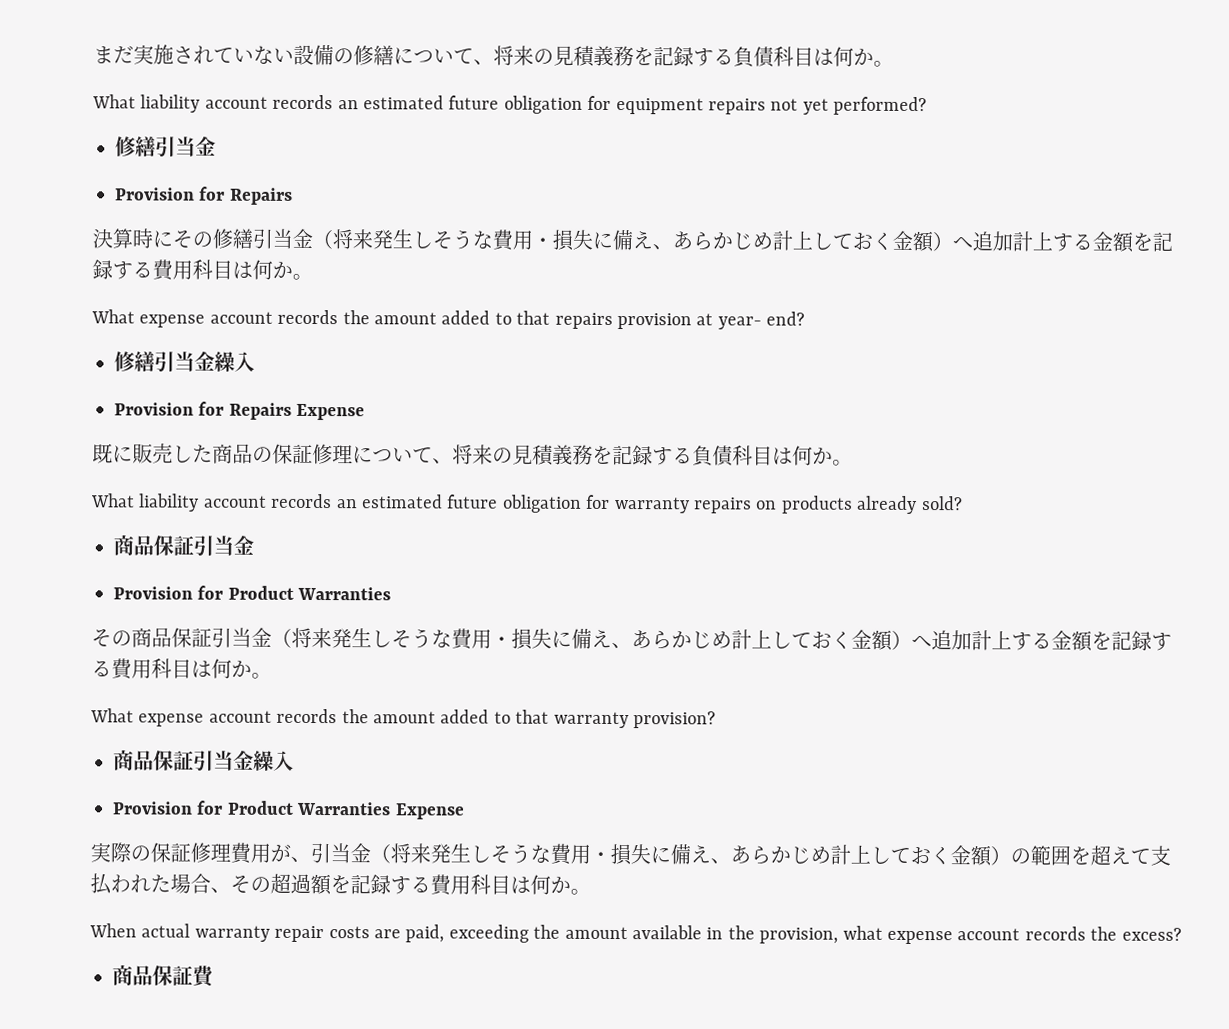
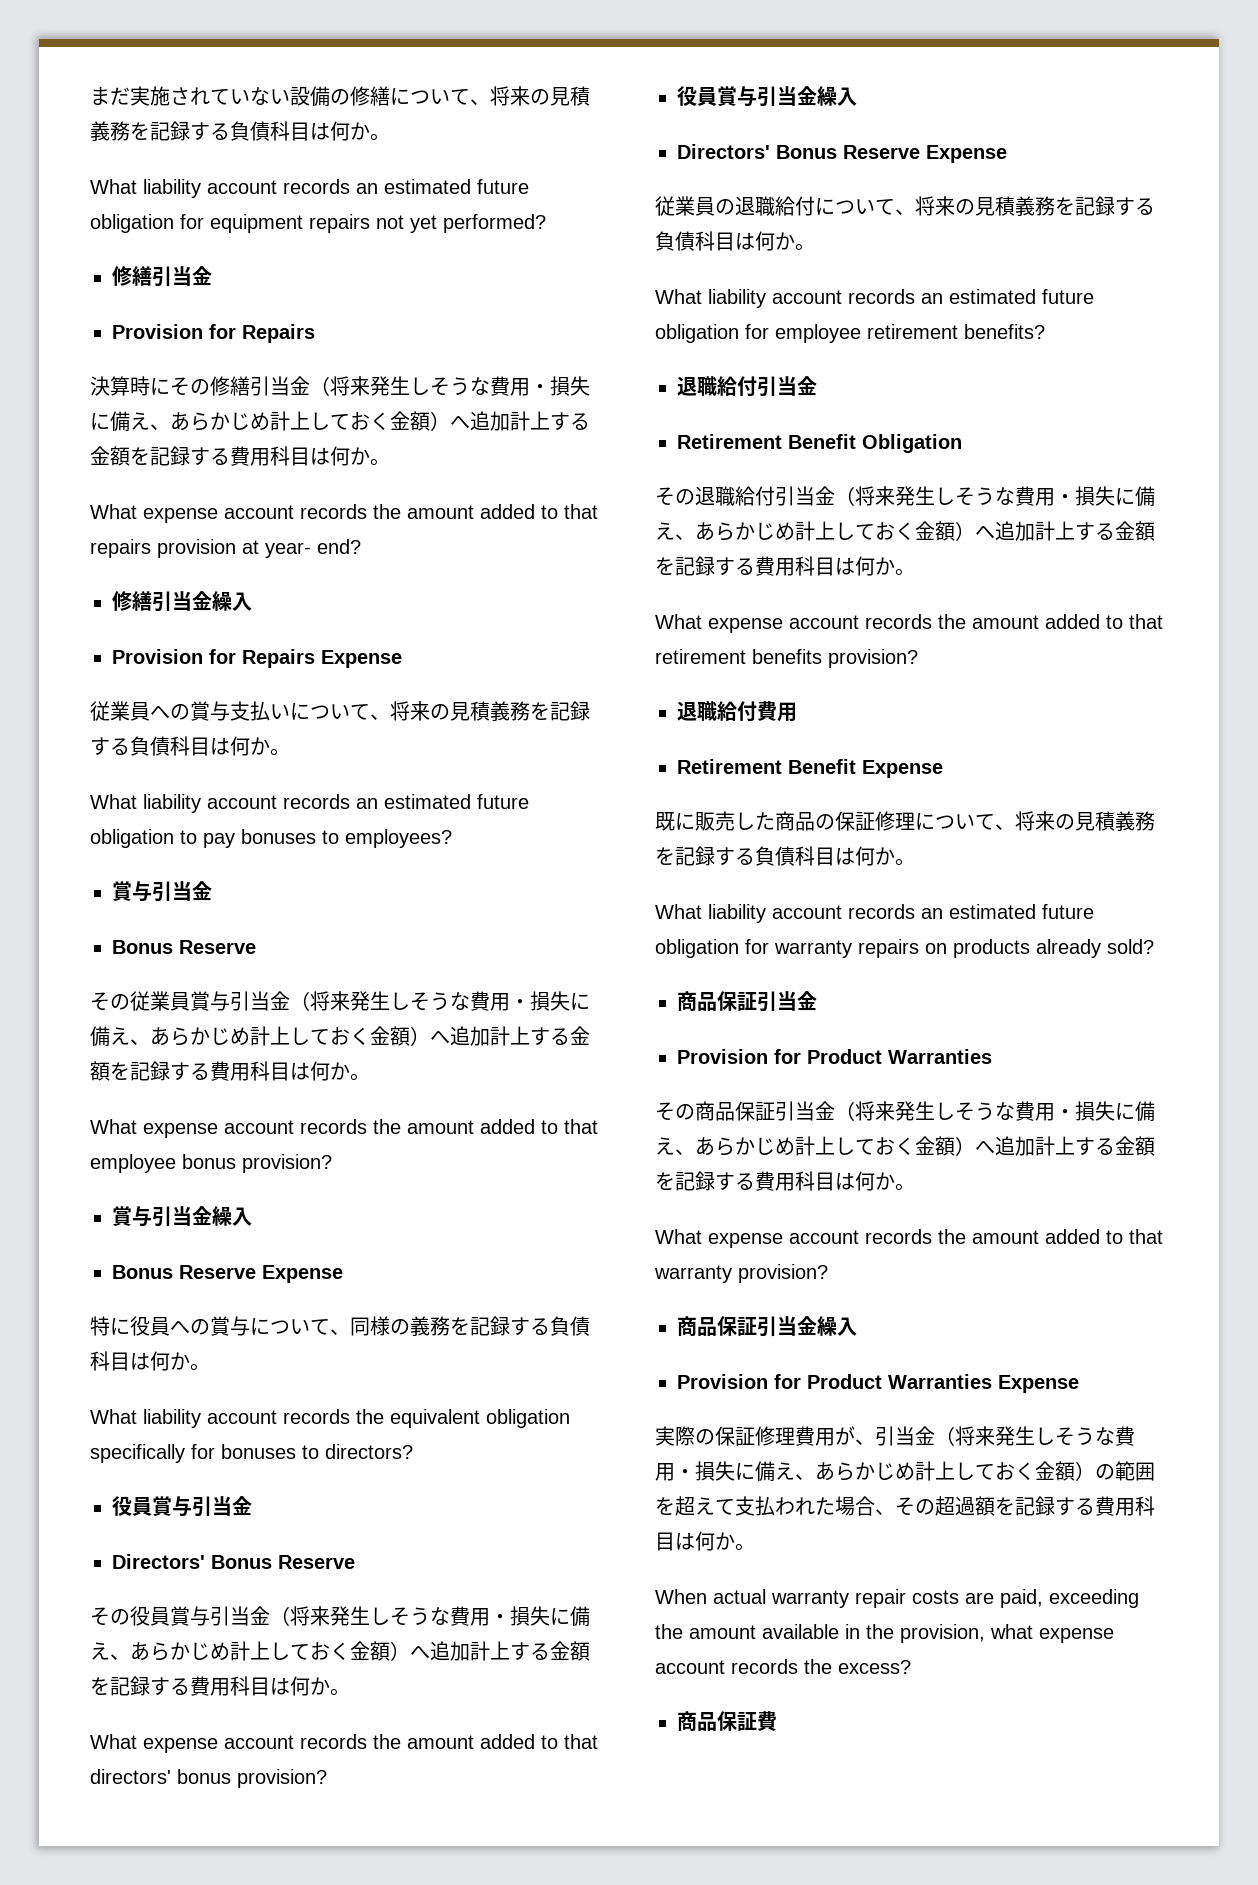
+ 従業員への賞与支払いについて、将来の見積義務を記録する負債科目は何か。
+ What liability account records an estimated future obligation to pay bonuses to employees?
+ 賞与引当金
+ Bonus Reserve
+ その従業員賞与引当金（将来発生しそうな費用・損失に備え、あらかじめ計上しておく金額）へ追加計上する金額を記録する費用科目は何か。
+ What expense account records the amount added to that employee bonus provision?
+ 賞与引当金繰入
+ Bonus Reserve Expense
+ 特に役員への賞与について、同様の義務を記録する負債科目は何か。
+ What liability account records the equivalent obligation specifically for bonuses to directors?
+ 役員賞与引当金
+ Directors' Bonus Reserve
+ その役員賞与引当金（将来発生しそうな費用・損失に備え、あらかじめ計上しておく金額）へ追加計上する金額を記録する費用科目は何か。
+ What expense account records the amount added to that directors' bonus provision?
+ 役員賞与引当金繰入
+ Directors' Bonus Reserve Expense
+ 従業員の退職給付について、将来の見積義務を記録する負債科目は何か。
+ What liability account records an estimated future obligation for employee retirement benefits?
+ 退職給付引当金
+ Retirement Benefit Obligation
+ その退職給付引当金（将来発生しそうな費用・損失に備え、あらかじめ計上しておく金額）へ追加計上する金額を記録する費用科目は何か。
+ What expense account records the amount added to that retirement benefits provision?
+ 退職給付費用
+ Retirement Benefit Expense

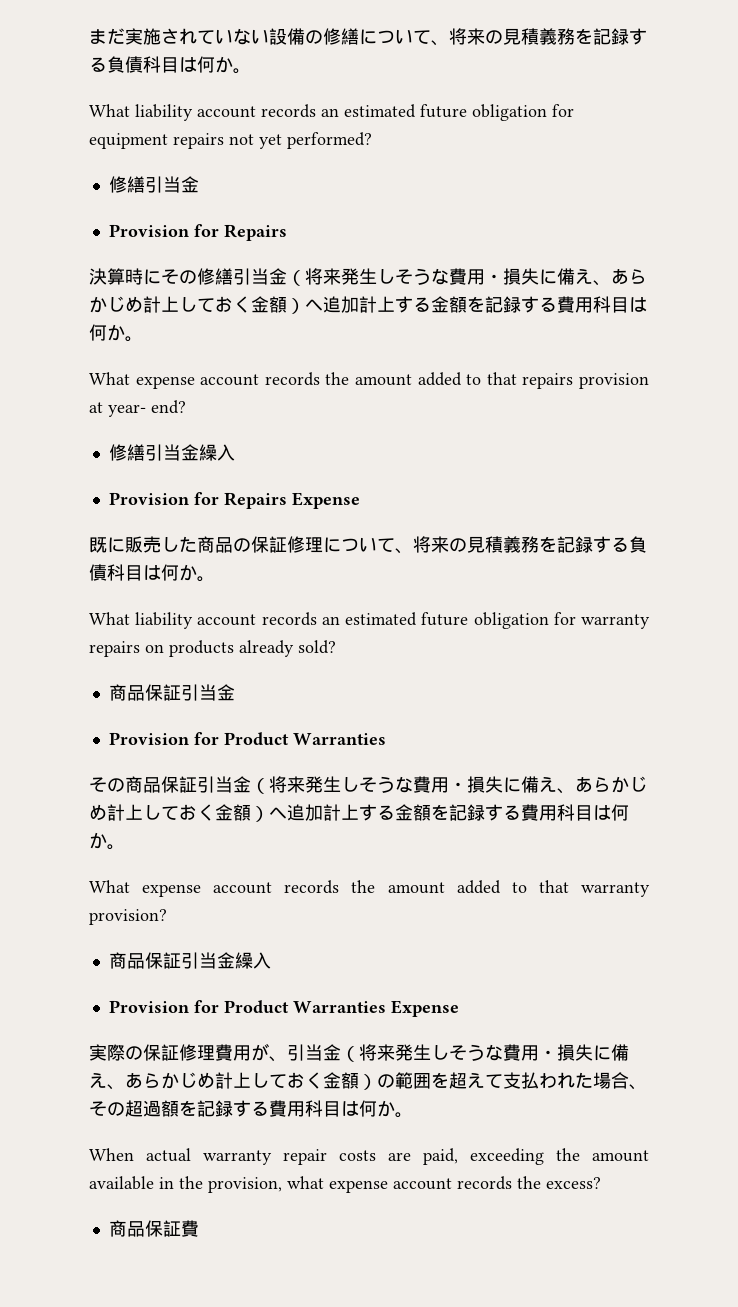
- 従業員への賞与支払いについて、将来の見積義務を記録する負債科目は何か。
- What liability account records an estimated future obligation to pay bonuses to employees?
- 賞与引当金
- Bonus Reserve
- その従業員賞与引当金（将来発生しそうな費用・損失に備え、あらかじめ計上しておく金額）へ追加計上する金額を記録する費用科目は何か。
- What expense account records the amount added to that employee bonus provision?
- 賞与引当金繰入
- Bonus Reserve Expense
- 特に役員への賞与について、同様の義務を記録する負債科目は何か。
- What liability account records the equivalent obligation specifically for bonuses to directors?
- 役員賞与引当金
- Directors' Bonus Reserve
- その役員賞与引当金（将来発生しそうな費用・損失に備え、あらかじめ計上しておく金額）へ追加計上する金額を記録する費用科目は何か。
- What expense account records the amount added to that directors' bonus provision?
- 役員賞与引当金繰入
- Directors' Bonus Reserve Expense
- 従業員の退職給付について、将来の見積義務を記録する負債科目は何か。
- What liability account records an estimated future obligation for employee retirement benefits?
- 退職給付引当金
- Retirement Benefit Obligation
- その退職給付引当金（将来発生しそうな費用・損失に備え、あらかじめ計上しておく金額）へ追加計上する金額を記録する費用科目は何か。
- What expense account records the amount added to that retirement benefits provision?
- 退職給付費用
- Retirement Benefit Expense

